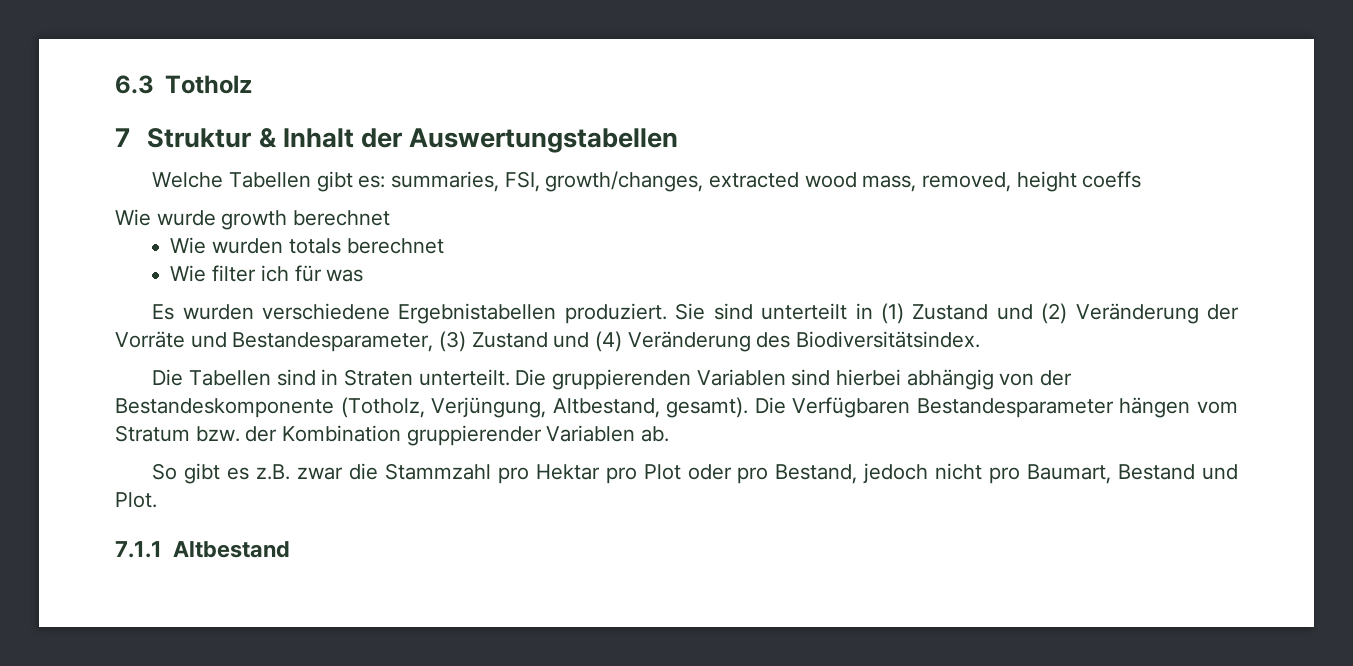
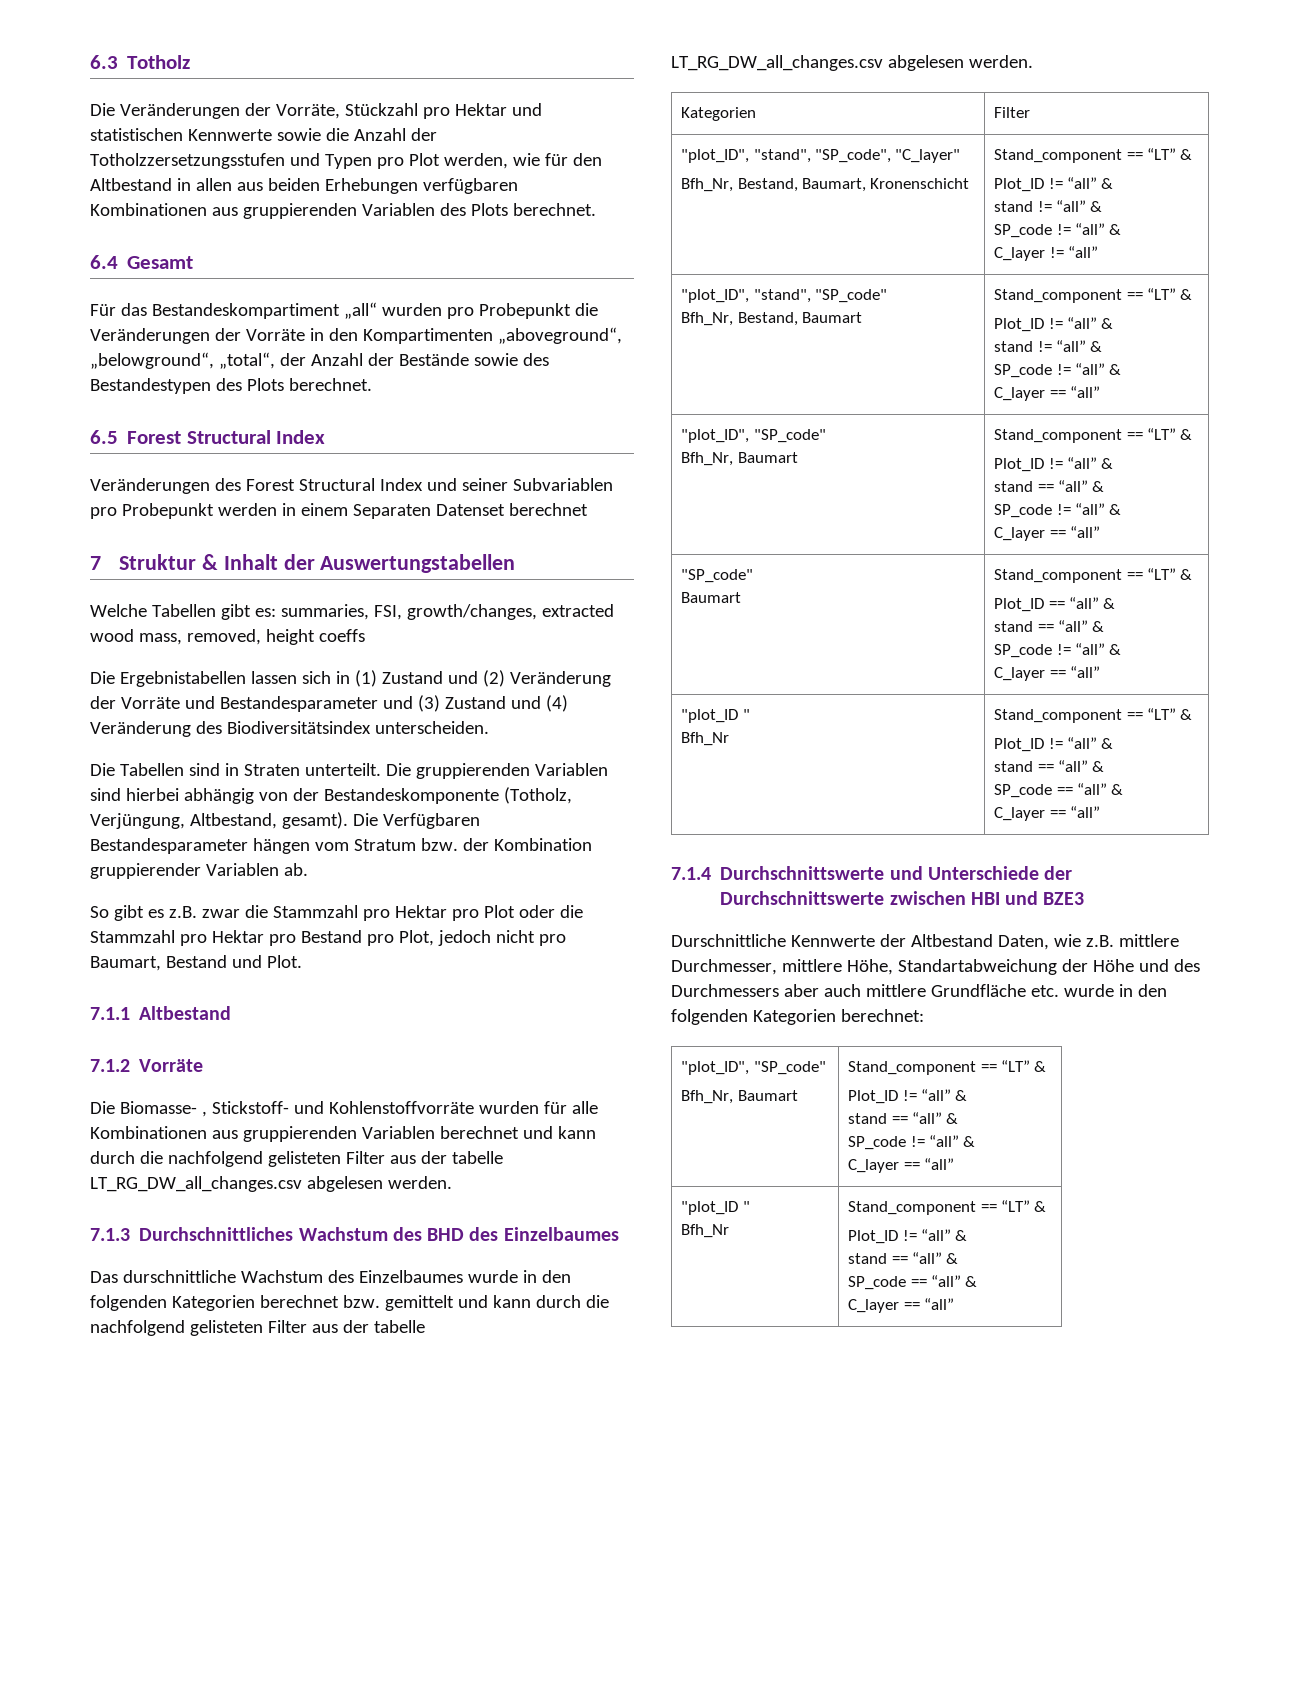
+ Die Veränderungen der Vorräte, Stückzahl pro Hektar und statistischen Kennwerte sowie die Anzahl der Totholzzersetzungsstufen und Typen pro Plot werden, wie für den Altbestand in allen aus beiden Erhebungen verfügbaren Kombinationen aus gruppierenden Variablen des Plots berechnet.
+ 6.4 Gesamt
+ Für das Bestandeskompartiment „all“ wurden pro Probepunkt die Veränderungen der Vorräte in den Kompartimenten „aboveground“, „belowground“, „total“, der Anzahl der Bestände sowie des Bestandestypen des Plots berechnet.
+ 6.5 Forest Structural Index
+ Veränderungen des Forest Structural Index und seiner Subvariablen pro Probepunkt werden in einem Separaten Datenset berechnet
- Wie wurde growth berechnet
- Wie wurden totals berechnet
- Wie filter ich für was
- Es wurden verschiedene Ergebnistabellen produziert. Sie sind unterteilt in (1) Zustand und (2) Veränderung der Vorräte und Bestandesparameter, (3) Zustand und (4) Veränderung des Biodiversitätsindex.
+ Die Ergebnistabellen lassen sich in (1) Zustand und (2) Veränderung der Vorräte und Bestandesparameter und (3) Zustand und (4) Veränderung des Biodiversitätsindex unterscheiden.
- So gibt es z.B. zwar die Stammzahl pro Hektar pro Plot oder pro Bestand, jedoch nicht pro Baumart, Bestand und Plot.
+ So gibt es z.B. zwar die Stammzahl pro Hektar pro Plot oder die Stammzahl pro Hektar pro Bestand pro Plot, jedoch nicht pro Baumart, Bestand und Plot.
+ 7.1.2 Vorräte
+ Die Biomasse- , Stickstoff- und Kohlenstoffvorräte wurden für alle Kombinationen aus gruppierenden Variablen berechnet und kann durch die nachfolgend gelisteten Filter aus der tabelle LT_RG_DW_all_changes.csv abgelesen werden.
+ 7.1.3 Durchschnittliches Wachstum des BHD des Einzelbaumes
+ Das durschnittliche Wachstum des Einzelbaumes wurde in den folgenden Kategorien berechnet bzw. gemittelt und kann durch die nachfolgend gelisteten Filter aus der tabelle LT_RG_DW_all_changes.csv abgelesen werden.
+ Kategorien | Filter
+ "plot_ID", "stand", "SP_code", "C_layer"
+ Bfh_Nr, Bestand, Baumart, Kronenschicht | Stand_component == “LT” &
+ Plot_ID != “all” &
+ stand != “all” &
+ SP_code != “all” &
+ C_layer != “all”
+ "plot_ID", "stand", "SP_code"
+ Bfh_Nr, Bestand, Baumart | Stand_component == “LT” &
+ Plot_ID != “all” &
+ stand != “all” &
+ SP_code != “all” &
+ C_layer == “all”
+ "plot_ID", "SP_code"
+ Bfh_Nr, Baumart | Stand_component == “LT” &
+ Plot_ID != “all” &
+ stand == “all” &
+ SP_code != “all” &
+ C_layer == “all”
+ "SP_code"
+ Baumart | Stand_component == “LT” &
+ Plot_ID == “all” &
+ stand == “all” &
+ SP_code != “all” &
+ C_layer == “all”
+ "plot_ID "
+ Bfh_Nr | Stand_component == “LT” &
+ Plot_ID != “all” &
+ stand == “all” &
+ SP_code == “all” &
+ C_layer == “all”
+ 7.1.4 Durchschnittswerte und Unterschiede der Durchschnittswerte zwischen HBI und BZE3
+ Durschnittliche Kennwerte der Altbestand Daten, wie z.B. mittlere Durchmesser, mittlere Höhe, Standartabweichung der Höhe und des Durchmessers aber auch mittlere Grundfläche etc. wurde in den folgenden Kategorien berechnet:
+ "plot_ID", "SP_code"
+ Bfh_Nr, Baumart | Stand_component == “LT” &
+ Plot_ID != “all” &
+ stand == “all” &
+ SP_code != “all” &
+ C_layer == “all”
+ "plot_ID "
+ Bfh_Nr | Stand_component == “LT” &
+ Plot_ID != “all” &
+ stand == “all” &
+ SP_code == “all” &
+ C_layer == “all”

